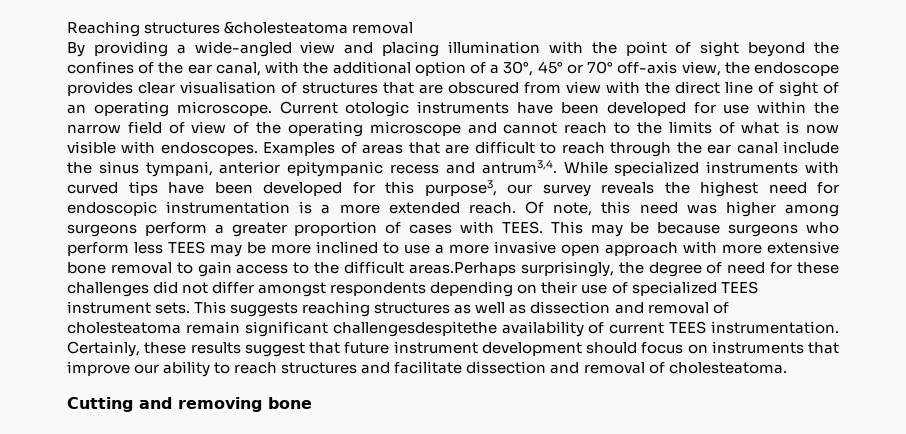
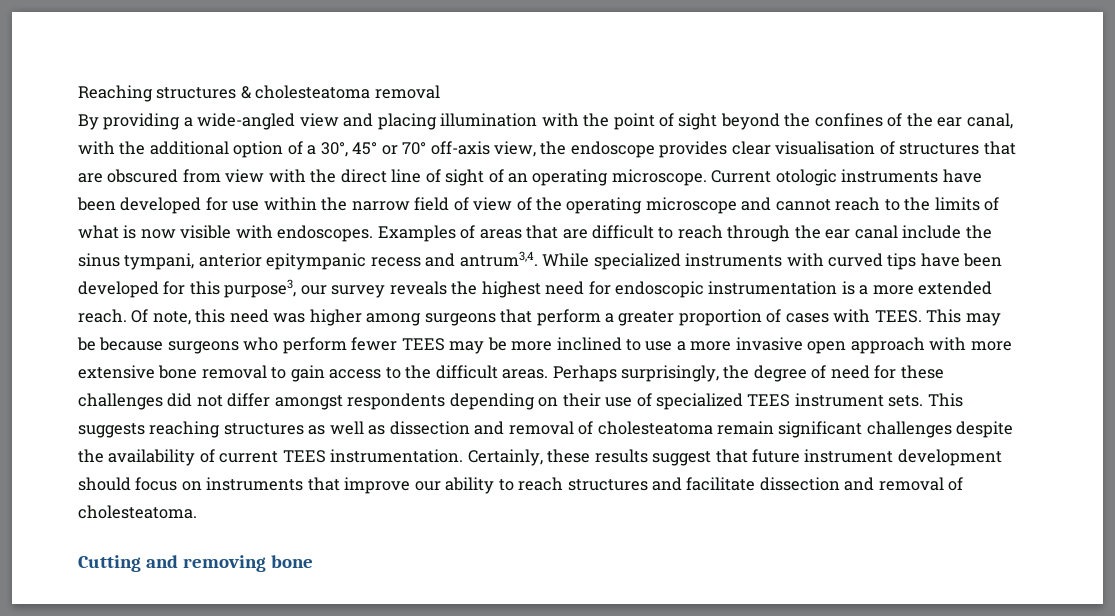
- Reaching structures &cholesteatoma removal
+ Reaching structures & cholesteatoma removal
- Of note, this need was higher among surgeons perform a greater proportion of cases with TEES.
+ Of note, this need was higher among surgeons that perform a greater proportion of cases with TEES.
- This may be because surgeons who perform less TEES may be more inclined to use a more invasive open approach with more extensive bone removal to gain access to the difficult areas.Perhaps surprisingly, the degree of need for these challenges did not differ amongst respondents depending on their use of specialized TEES instrument sets.
+ This may be because surgeons who perform fewer TEES may be more inclined to use a more invasive open approach with more extensive bone removal to gain access to the difficult areas. Perhaps surprisingly, the degree of need for these challenges did not differ amongst respondents depending on their use of specialized TEES instrument sets.
- This suggests reaching structures as well as dissection and removal of cholesteatoma remain significant challengesdespitethe availability of current TEES instrumentation.
+ This suggests reaching structures as well as dissection and removal of cholesteatoma remain significant challenges despite the availability of current TEES instrumentation.

